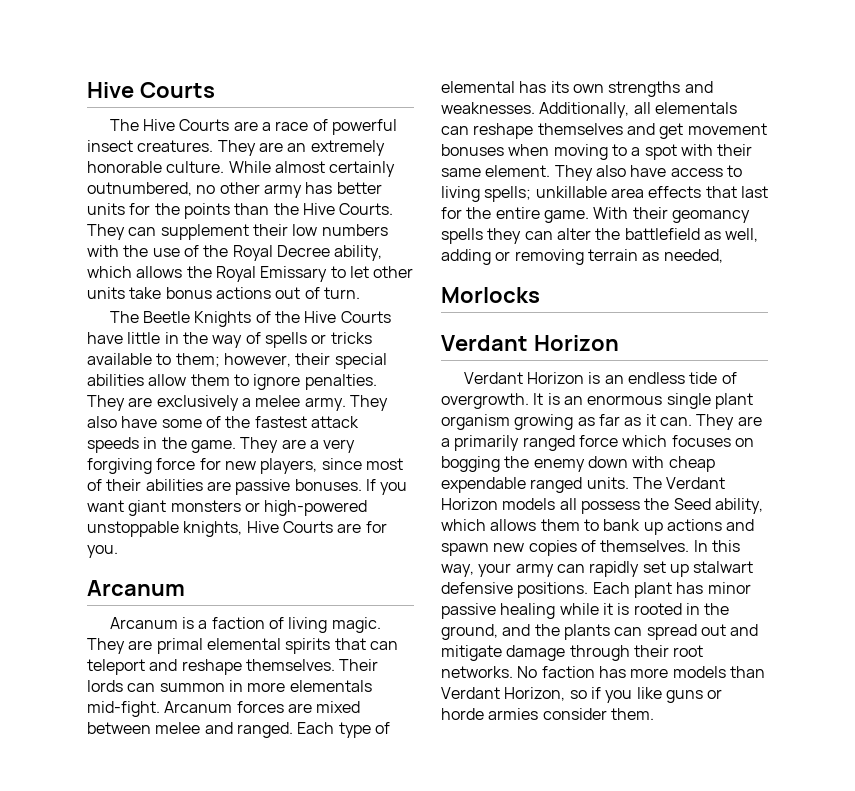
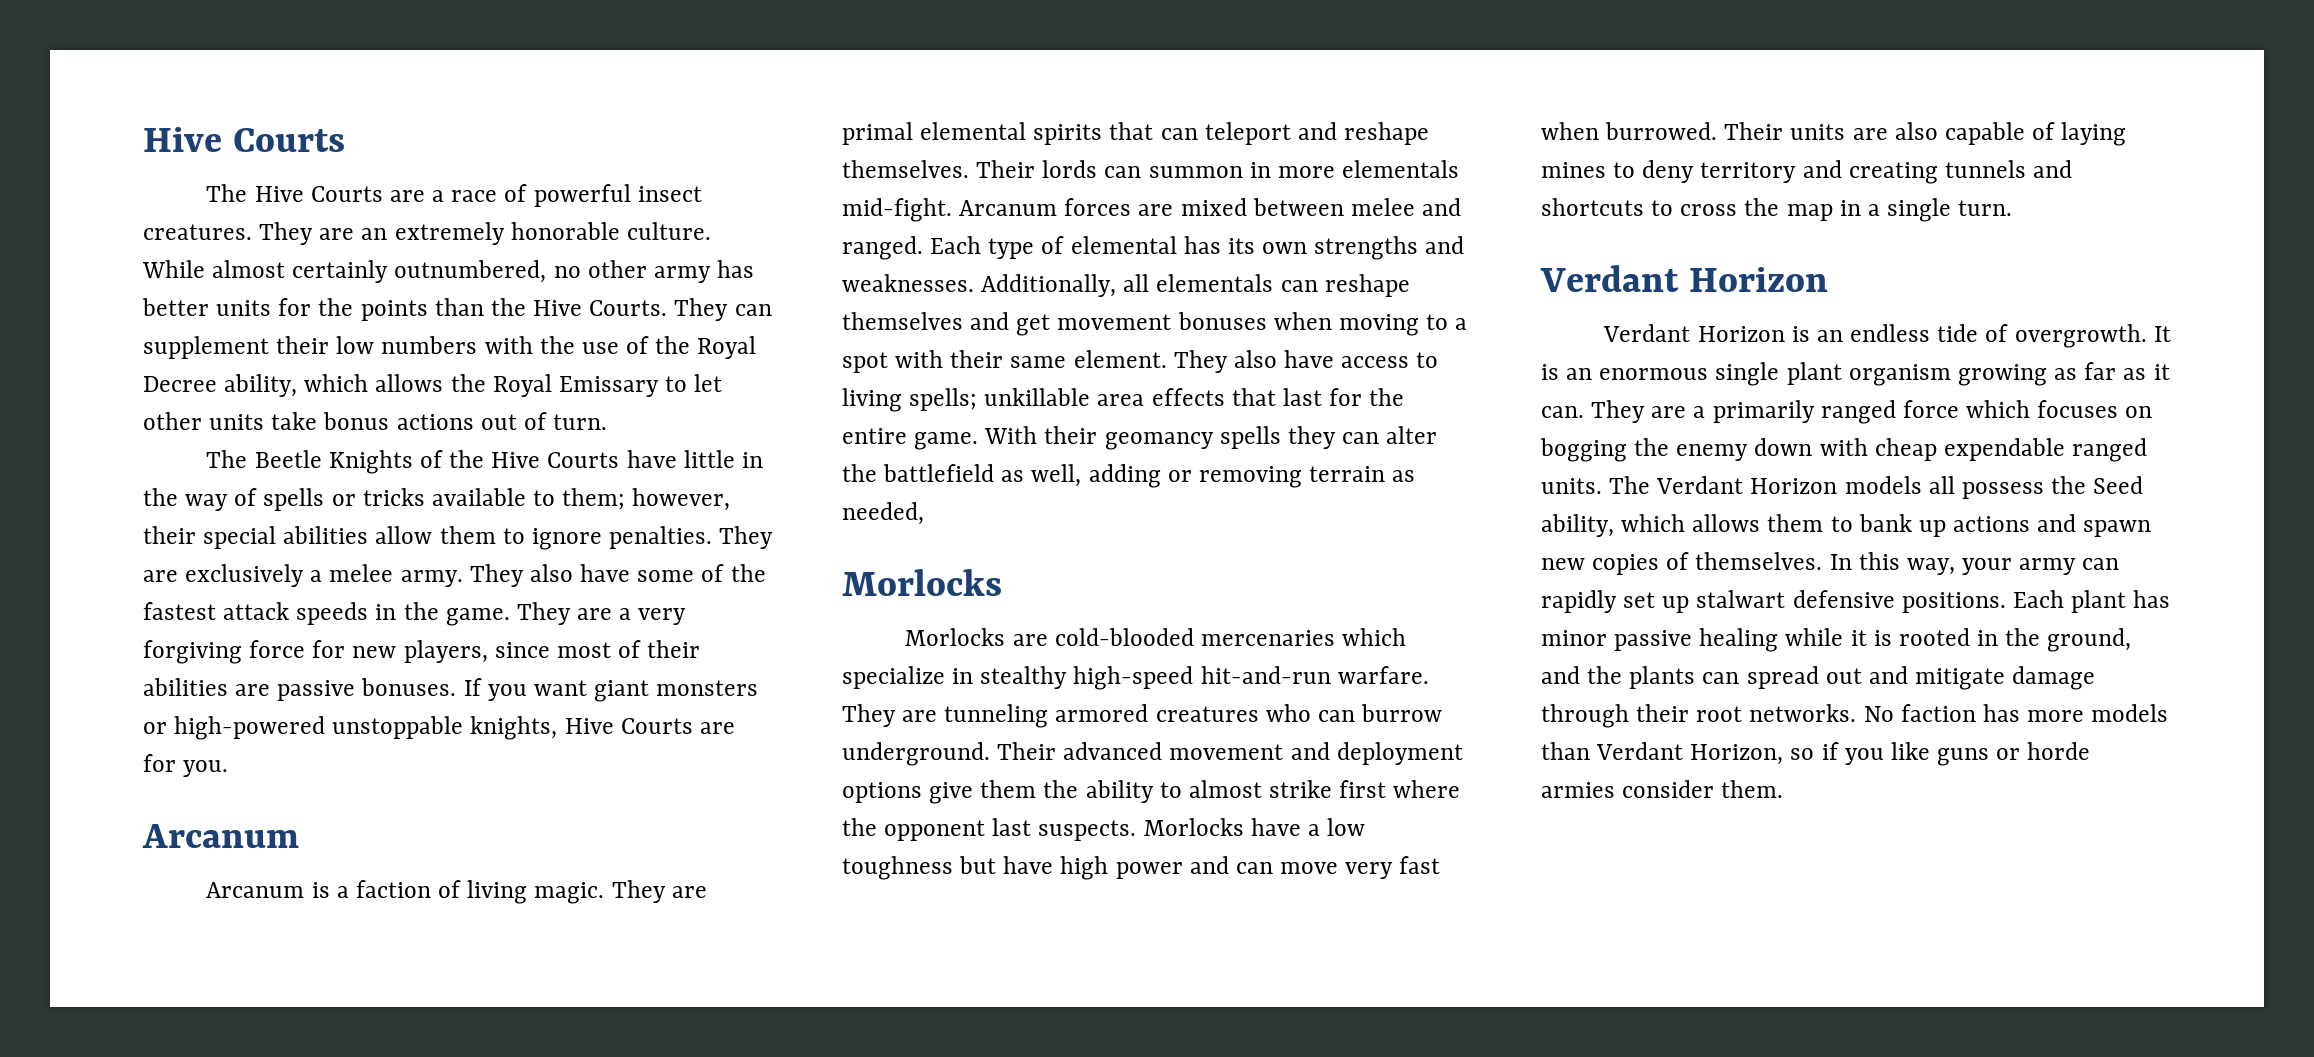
+ Morlocks are cold-blooded mercenaries which specialize in stealthy high-speed hit-and-run warfare. They are tunneling armored creatures who can burrow underground. Their advanced movement and deployment options give them the ability to almost strike first where the opponent last suspects. Morlocks have a low toughness but have high power and can move very fast when burrowed. Their units are also capable of laying mines to deny territory and creating tunnels and shortcuts to cross the map in a single turn.

